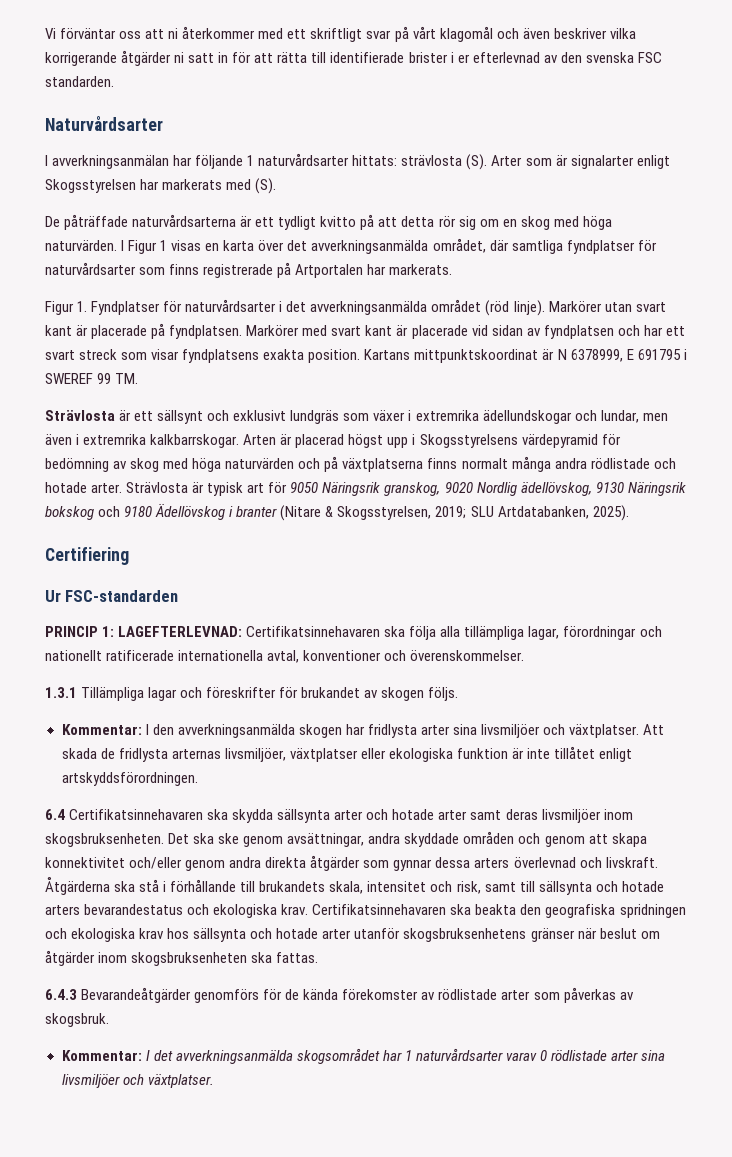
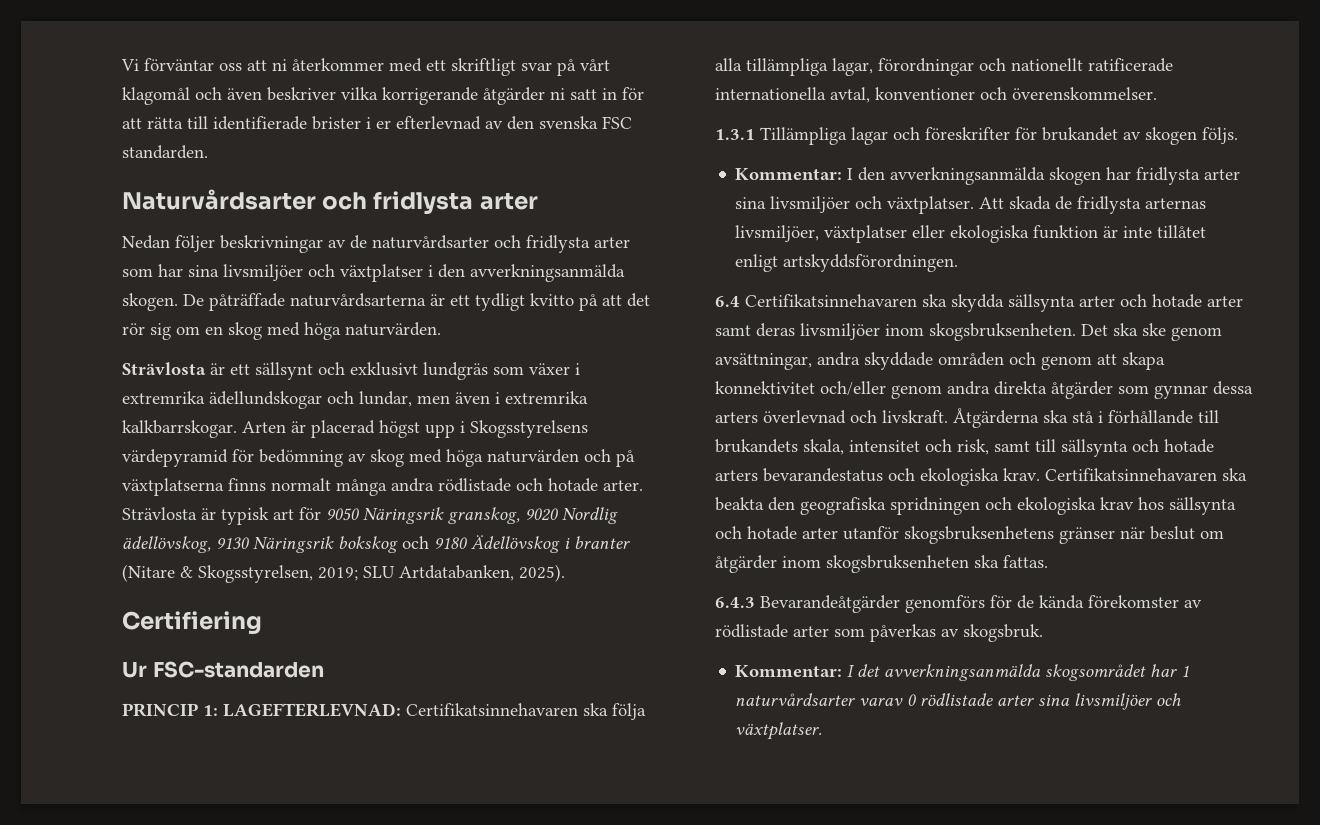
- Naturvårdsarter
- I avverkningsanmälan har följande 1 naturvårdsarter hittats: strävlosta (S). Arter som är signalarter enligt Skogsstyrelsen har markerats med (S).
- De påträffade naturvårdsarterna är ett tydligt kvitto på att detta rör sig om en skog med höga naturvärden. I Figur 1 visas en karta över det avverkningsanmälda området, där samtliga fyndplatser för naturvårdsarter som finns registrerade på Artportalen har markerats.
- Figur 1. Fyndplatser för naturvårdsarter i det avverkningsanmälda området (röd linje). Markörer utan svart kant är placerade på fyndplatsen. Markörer med svart kant är placerade vid sidan av fyndplatsen och har ett svart streck som visar fyndplatsens exakta position. Kartans mittpunktskoordinat är N 6378999, E 691795 i SWEREF 99 TM.
+ Naturvårdsarter och fridlysta arter
+ Nedan följer beskrivningar av de naturvårdsarter och fridlysta arter som har sina livsmiljöer och växtplatser i den avverkningsanmälda skogen. De påträffade naturvårdsarterna är ett tydligt kvitto på att det rör sig om en skog med höga naturvärden.

